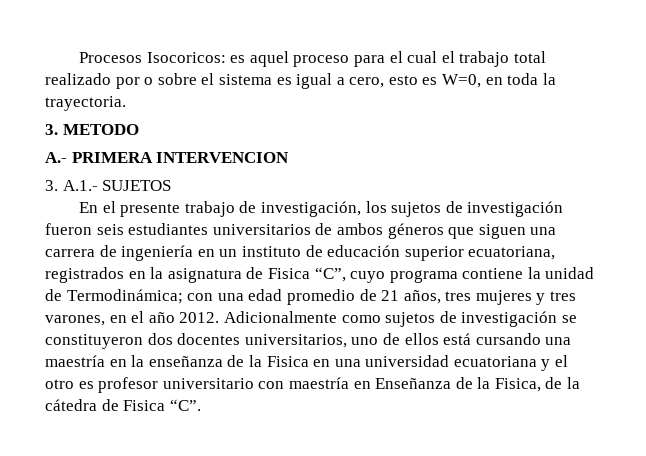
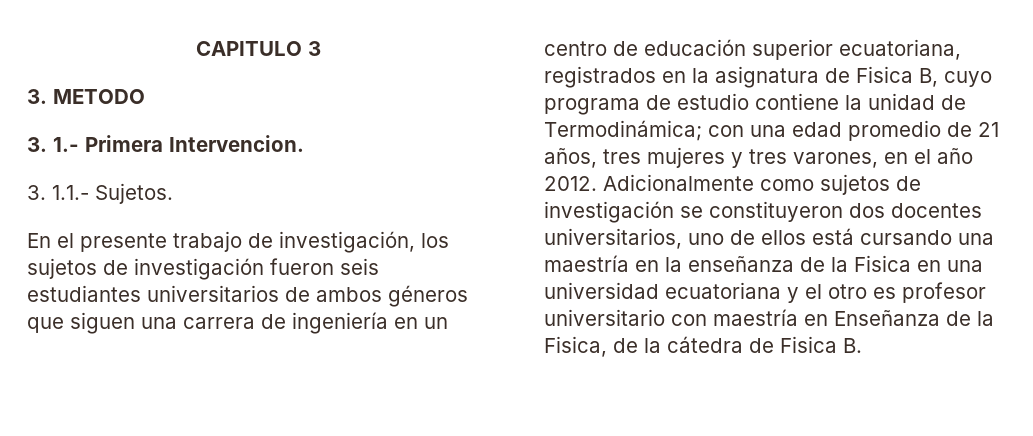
- Procesos Isocoricos: es aquel proceso para el cual el trabajo total realizado por o sobre el sistema es igual a cero, esto es W=0, en toda la trayectoria.
+ CAPITULO 3
  3. METODO
- A.- PRIMERA INTERVENCION
- 3. A.1.- SUJETOS
+ 3. 1.- Primera Intervencion.
+ 3. 1.1.- Sujetos.
- En el presente trabajo de investigación, los sujetos de investigación fueron seis estudiantes universitarios de ambos géneros que siguen una carrera de ingeniería en un instituto de educación superior ecuatoriana, registrados en la asignatura de Fisica “C”, cuyo programa contiene la unidad de Termodinámica; con una edad promedio de 21 años, tres mujeres y tres varones, en el año 2012.
+ En el presente trabajo de investigación, los sujetos de investigación fueron seis estudiantes universitarios de ambos géneros que siguen una carrera de ingeniería en un centro de educación superior ecuatoriana, registrados en la asignatura de Fisica B, cuyo programa de estudio contiene la unidad de Termodinámica; con una edad promedio de 21 años, tres mujeres y tres varones, en el año 2012.
- Adicionalmente como sujetos de investigación se constituyeron dos docentes universitarios, uno de ellos está cursando una maestría en la enseñanza de la Fisica en una universidad ecuatoriana y el otro es profesor universitario con maestría en Enseñanza de la Fisica, de la cátedra de Fisica “C”.
+ Adicionalmente como sujetos de investigación se constituyeron dos docentes universitarios, uno de ellos está cursando una maestría en la enseñanza de la Fisica en una universidad ecuatoriana y el otro es profesor universitario con maestría en Enseñanza de la Fisica, de la cátedra de Fisica B.

